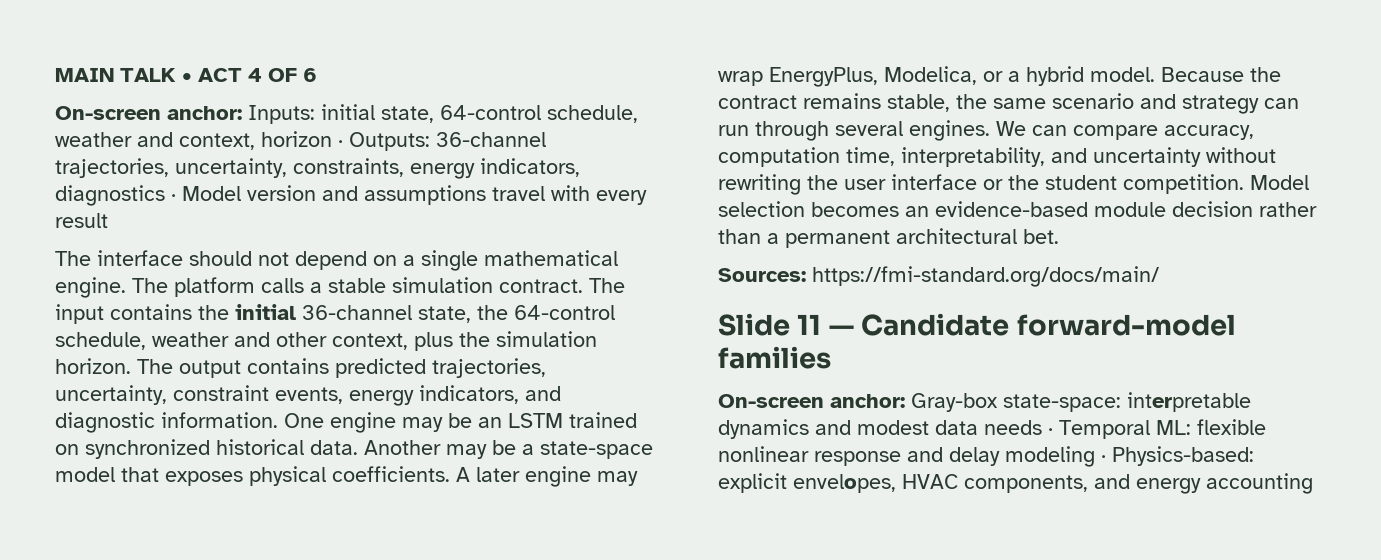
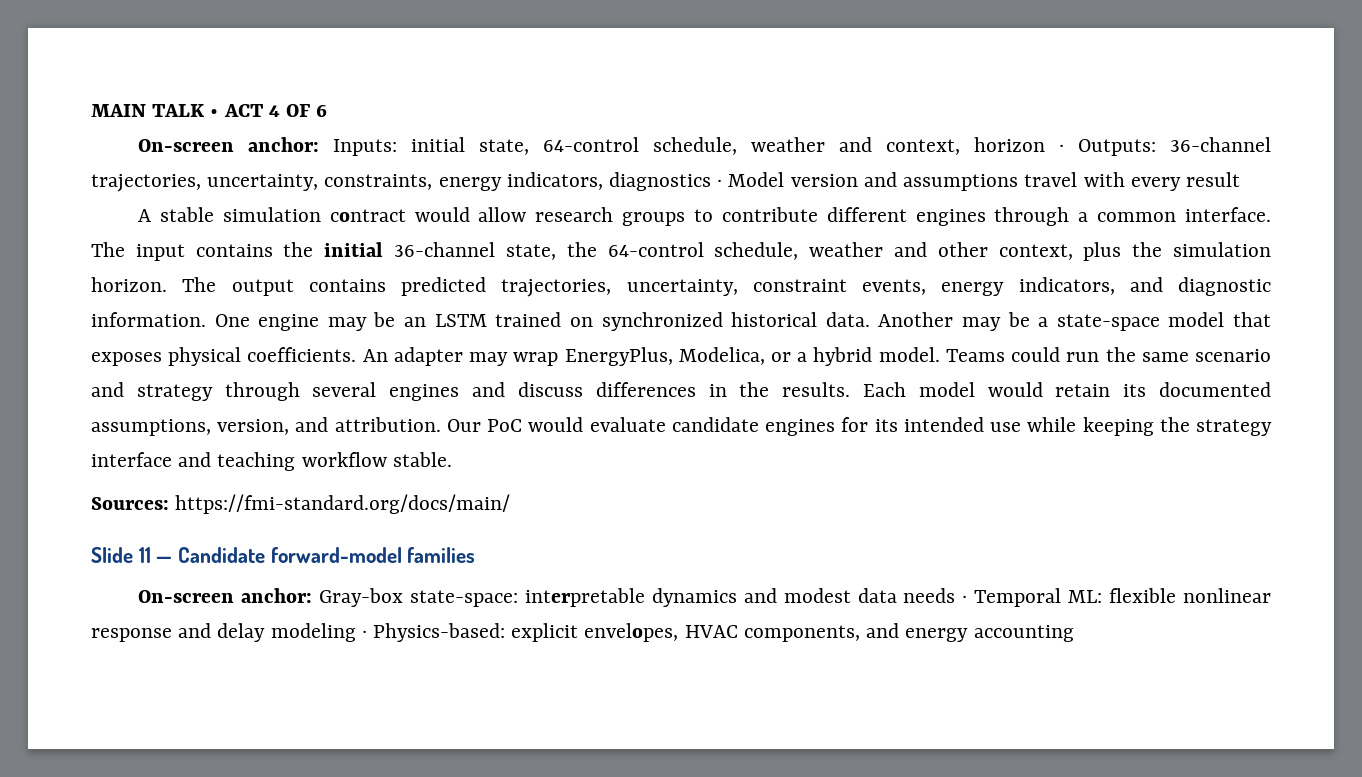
- The interface should not depend on a single mathematical engine. The platform calls a stable simulation contract.
+ A stable simulation contract would allow research groups to contribute different engines through a common interface.
- A later engine may wrap EnergyPlus, Modelica, or a hybrid model.
+ An adapter may wrap EnergyPlus, Modelica, or a hybrid model.
- Because the contract remains stable, the same scenario and strategy can run through several engines. We can compare accuracy, computation time, interpretability, and uncertainty without rewriting the user interface or the student competition. Model selection becomes an evidence-based module decision rather than a permanent architectural bet.
+ Teams could run the same scenario and strategy through several engines and discuss differences in the results. Each model would retain its documented assumptions, version, and attribution. Our PoC would evaluate candidate engines for its intended use while keeping the strategy interface and teaching workflow stable.

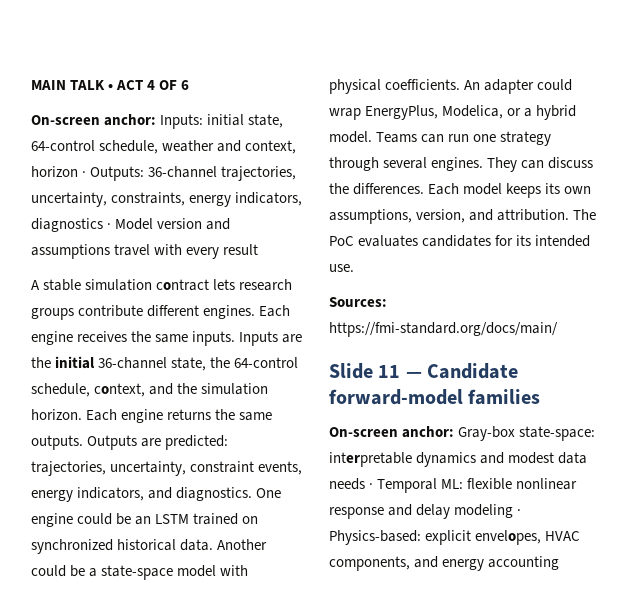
- A stable simulation contract would allow research groups to contribute different engines through a common interface. The input contains the initial 36-channel state, the 64-control schedule, weather and other context, plus the simulation horizon. The output contains predicted trajectories, uncertainty, constraint events, energy indicators, and diagnostic information.
+ A stable simulation contract lets research groups contribute different engines. Each engine receives the same inputs. Inputs are the initial 36-channel state, the 64-control schedule, context, and the simulation horizon. Each engine returns the same outputs. Outputs are predicted: trajectories, uncertainty, constraint events, energy indicators, and diagnostics.
- One engine may be an LSTM trained on synchronized historical data.
+ One engine could be an LSTM trained on synchronized historical data.
- Another may be a state-space model that exposes physical coefficients.
+ Another could be a state-space model with physical coefficients.
- An adapter may wrap EnergyPlus, Modelica, or a hybrid model.
+ An adapter could wrap EnergyPlus, Modelica, or a hybrid model.
- Teams could run the same scenario and strategy through several engines and discuss differences in the results. Each model would retain its documented assumptions, version, and attribution. Our PoC would evaluate candidate engines for its intended use while keeping the strategy interface and teaching workflow stable.
+ Teams can run one strategy through several engines. They can discuss the differences. Each model keeps its own assumptions, version, and attribution. The PoC evaluates candidates for its intended use.

